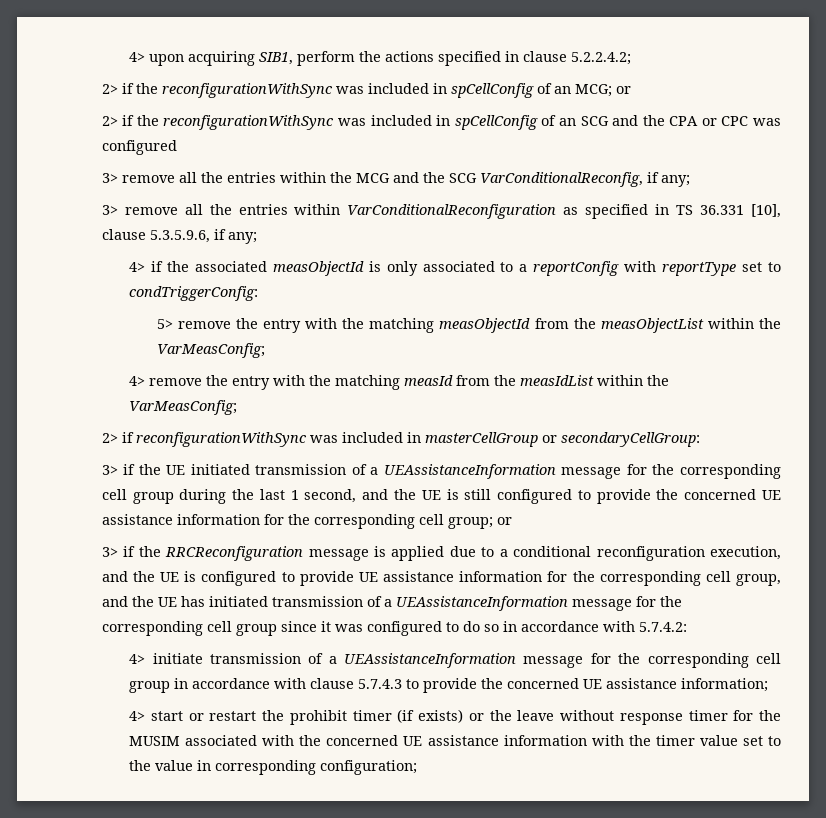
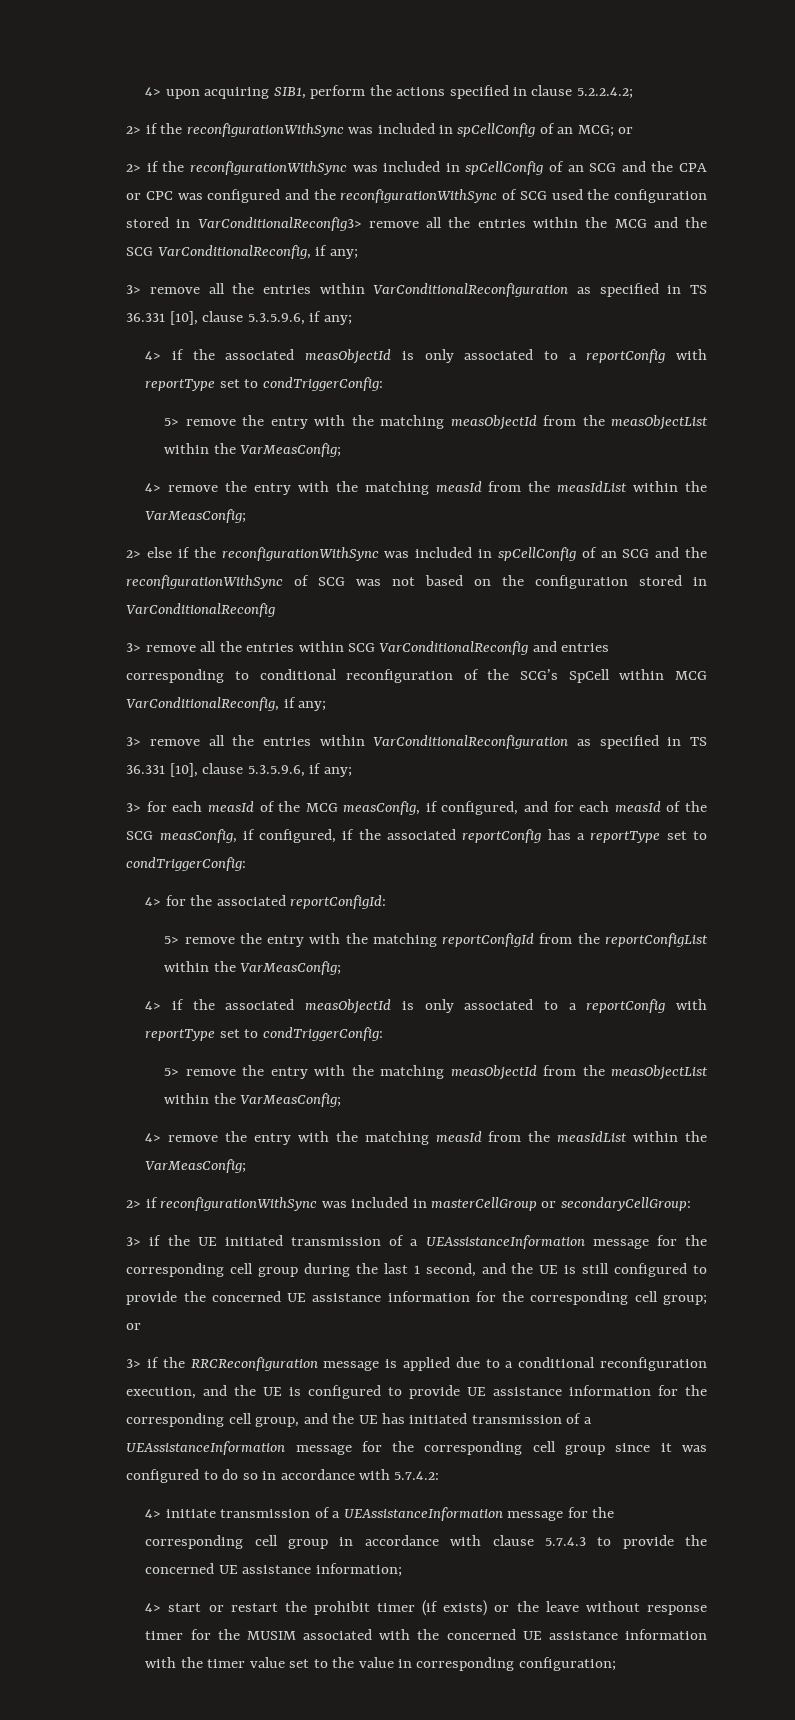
- 2> if the reconfigurationWithSync was included in spCellConfig of an SCG and the CPA or CPC was configured
- 3> remove all the entries within the MCG and the SCG VarConditionalReconfig, if any;
+ 2> if the reconfigurationWithSync was included in spCellConfig of an SCG and the CPA or CPC was configured and the reconfigurationWithSync of SCG used the configuration stored in VarConditionalReconfig3> remove all the entries within the MCG and the SCG VarConditionalReconfig, if any;
+ 2> else if the reconfigurationWithSync was included in spCellConfig of an SCG and the reconfigurationWithSync of SCG was not based on the configuration stored in VarConditionalReconfig
+ 3> remove all the entries within SCG VarConditionalReconfig and entries corresponding to conditional reconfiguration of the SCG’s SpCell within MCG VarConditionalReconfig, if any;
+ 3> remove all the entries within VarConditionalReconfiguration as specified in TS 36.331 [10], clause 5.3.5.9.6, if any;
+ 3> for each measId of the MCG measConfig, if configured, and for each measId of the SCG measConfig, if configured, if the associated reportConfig has a reportType set to condTriggerConfig:
+ 4> for the associated reportConfigId:
+ 5> remove the entry with the matching reportConfigId from the reportConfigList within the VarMeasConfig;
+ 4> if the associated measObjectId is only associated to a reportConfig with reportType set to condTriggerConfig:
+ 5> remove the entry with the matching measObjectId from the measObjectList within the VarMeasConfig;
+ 4> remove the entry with the matching measId from the measIdList within the VarMeasConfig;

